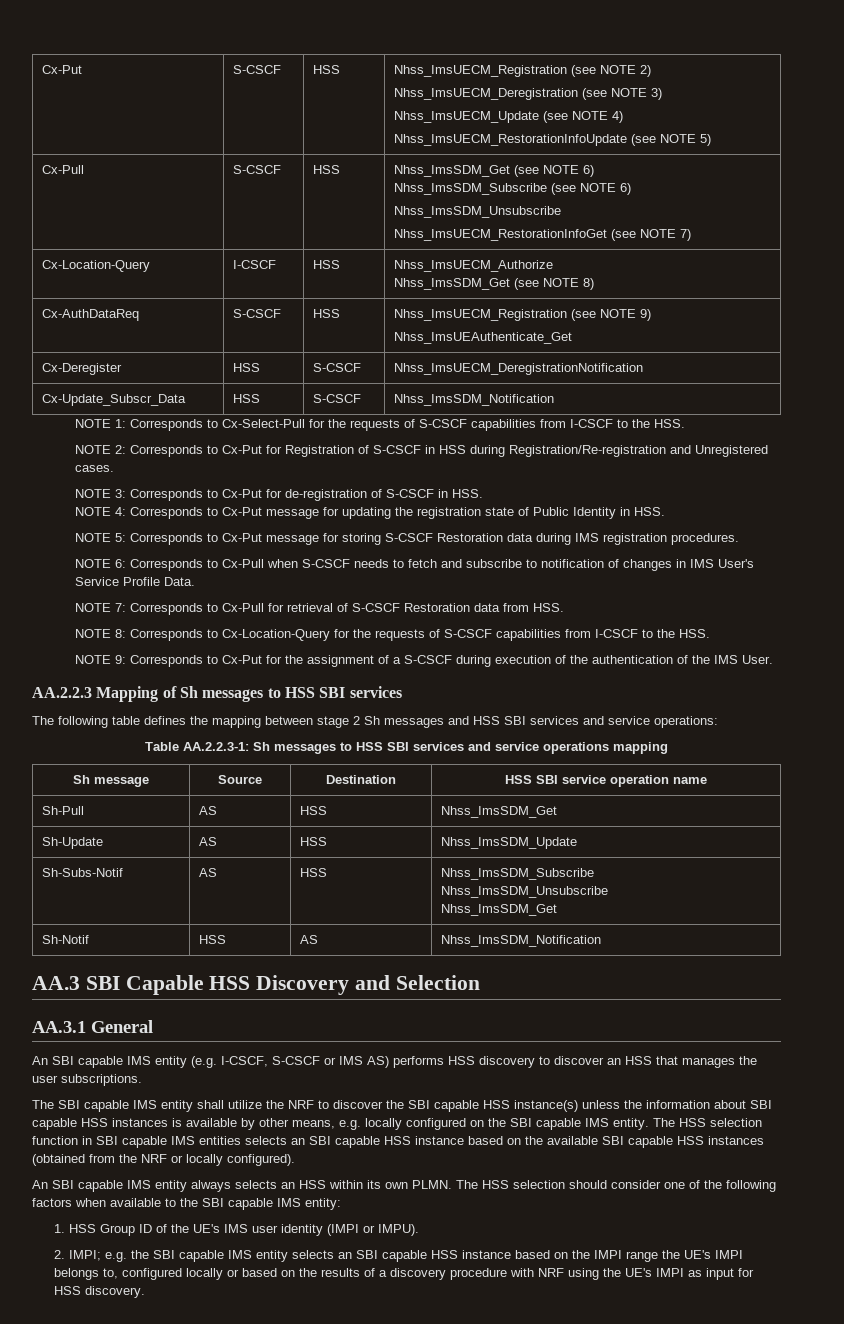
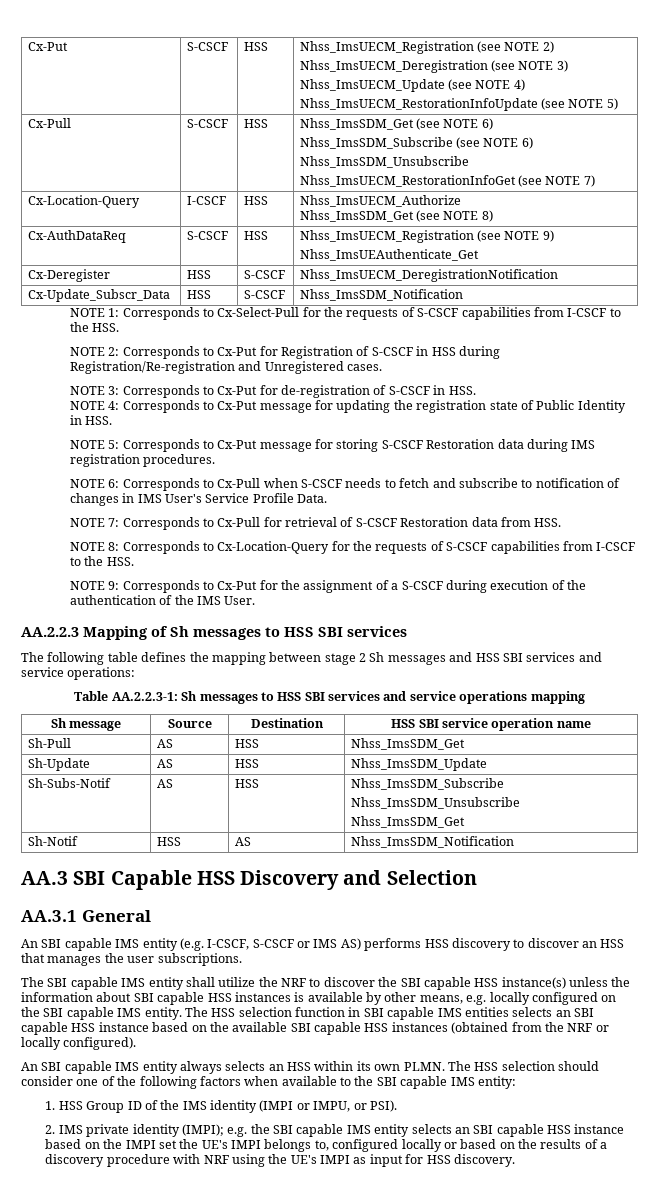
- 1. HSS Group ID of the UE's IMS user identity (IMPI or IMPU).
- 2. IMPI; e.g. the SBI capable IMS entity selects an SBI capable HSS instance based on the IMPI range the UE's IMPI belongs to, configured locally or based on the results of a discovery procedure with NRF using the UE's IMPI as input for HSS discovery.
+ 1. HSS Group ID of the IMS identity (IMPI or IMPU, or PSI).
+ 2. IMS private identity (IMPI); e.g. the SBI capable IMS entity selects an SBI capable HSS instance based on the IMPI set the UE's IMPI belongs to, configured locally or based on the results of a discovery procedure with NRF using the UE's IMPI as input for HSS discovery.

